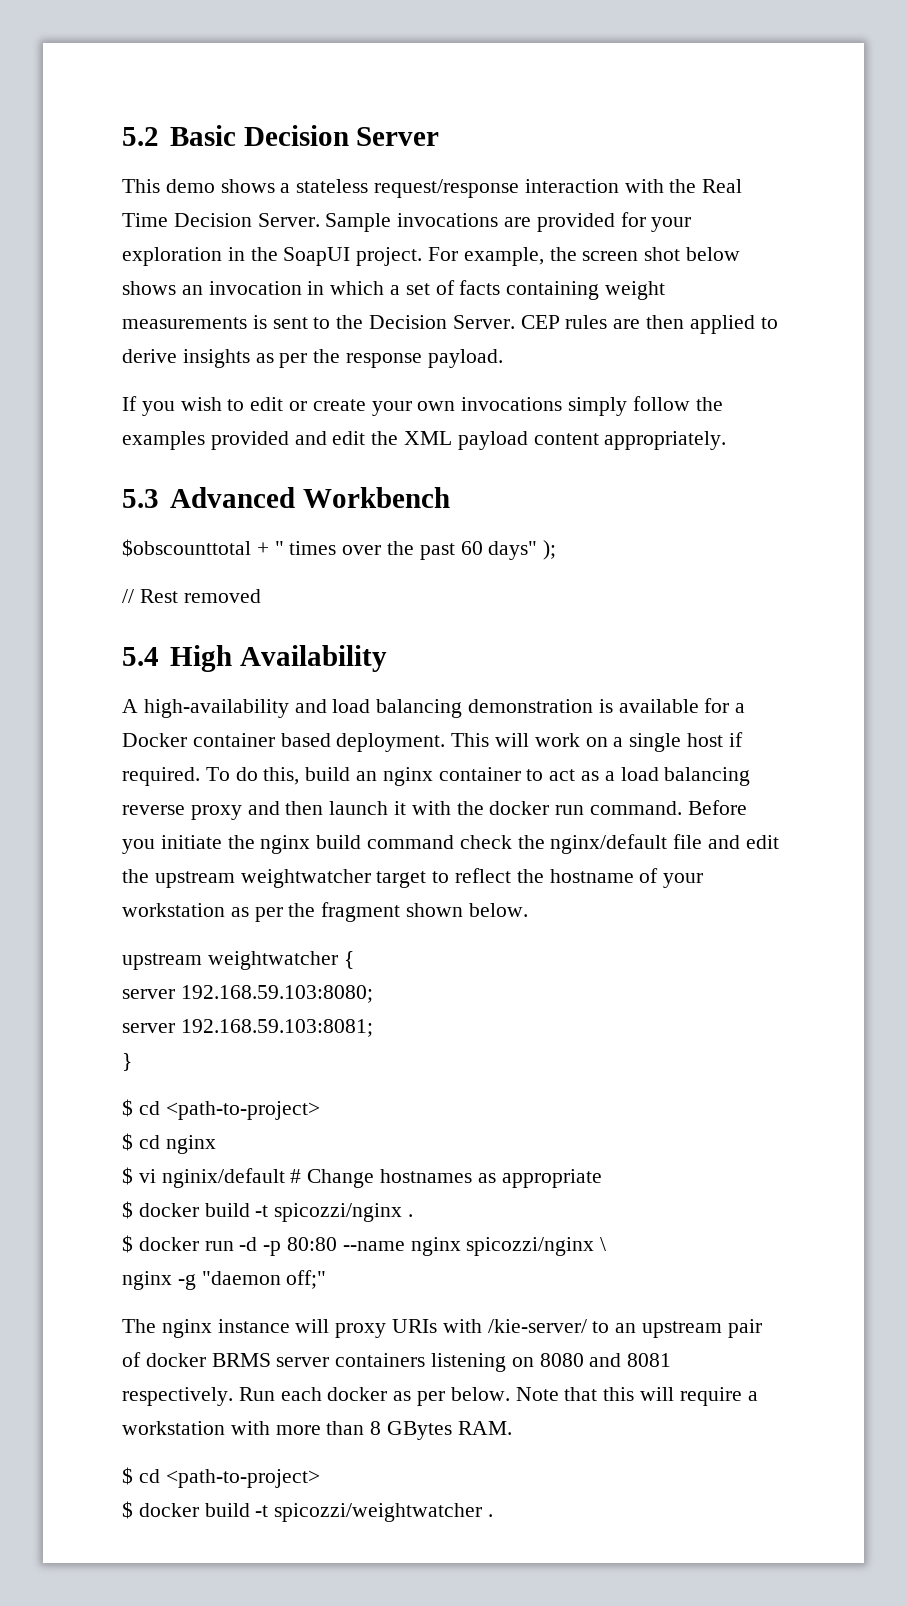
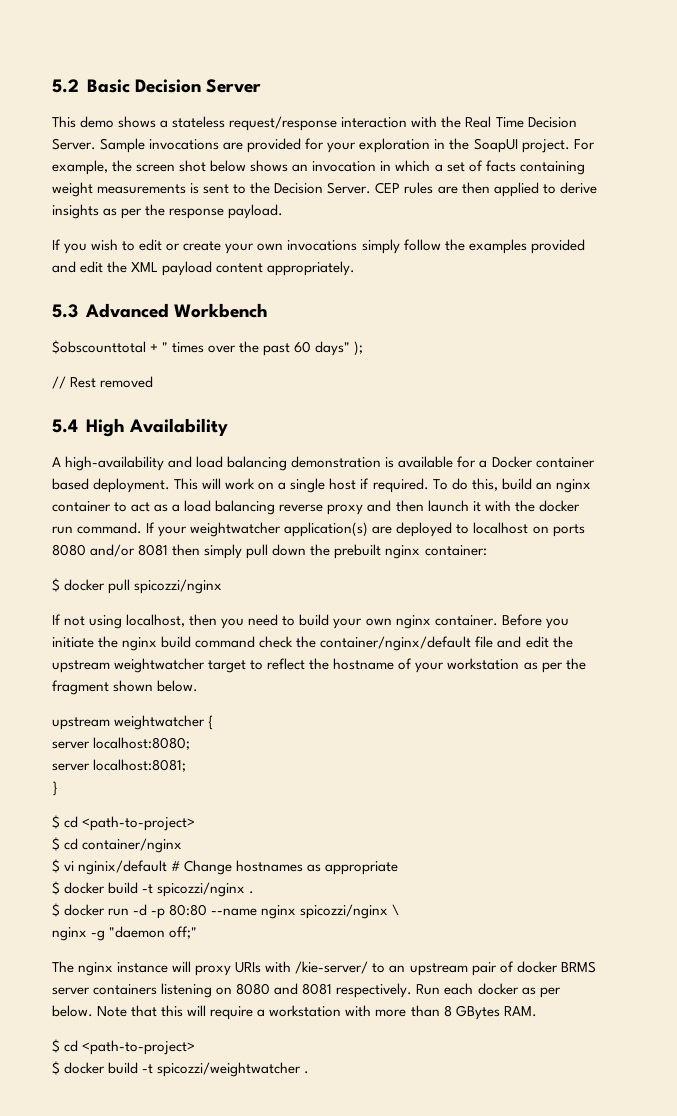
+ If your weightwatcher application(s) are deployed to localhost on ports 8080 and/or 8081 then simply pull down the prebuilt nginx container:
+ $ docker pull spicozzi/nginx
+ If not using localhost, then you need to build your own nginx container.
- Before you initiate the nginx build command check the nginx/default file and edit the upstream weightwatcher target to reflect the hostname of your workstation as per the fragment shown below.
+ Before you initiate the nginx build command check the container/nginx/default file and edit the upstream weightwatcher target to reflect the hostname of your workstation as per the fragment shown below.
- server 192.168.59.103:8080;
- server 192.168.59.103:8081;
+ server localhost:8080;
+ server localhost:8081;
- $ cd nginx
+ $ cd container/nginx

